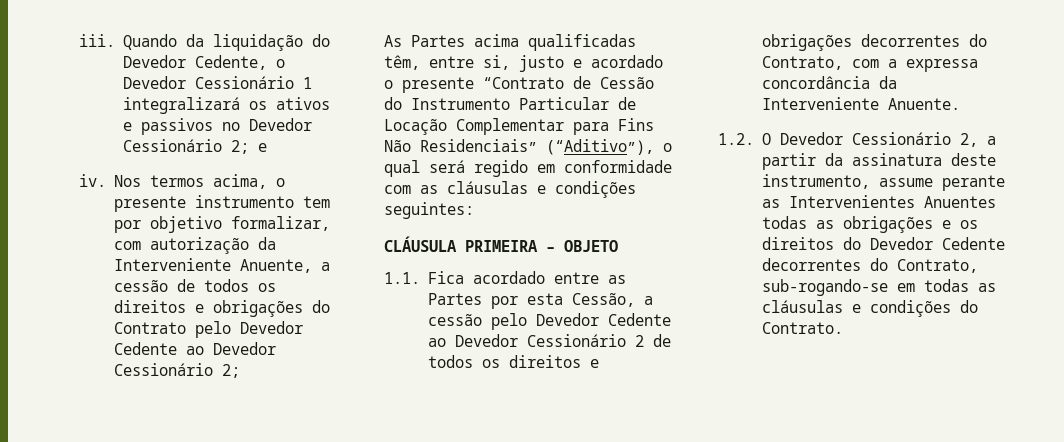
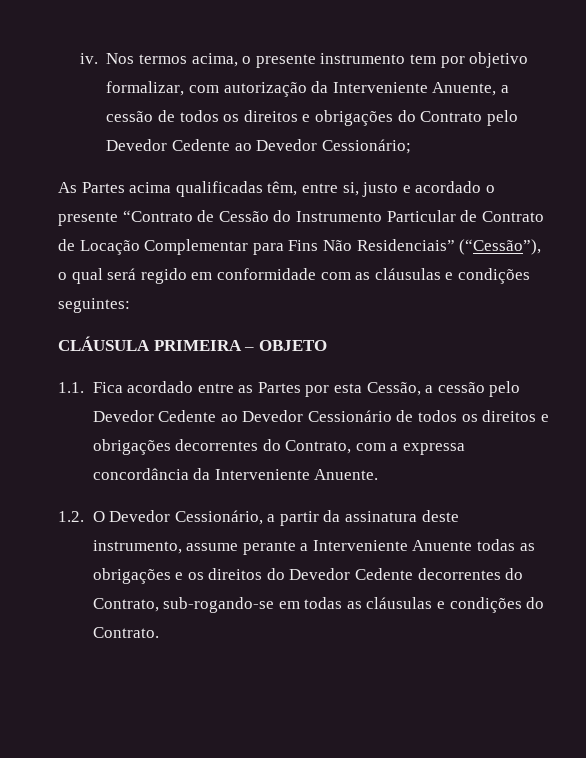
- iii. Quando da liquidação do Devedor Cedente, o Devedor Cessionário 1 integralizará os ativos e passivos no Devedor Cessionário 2; e
- Nos termos acima, o presente instrumento tem por objetivo formalizar, com autorização da Interveniente Anuente, a cessão de todos os direitos e obrigações do Contrato pelo Devedor Cedente ao Devedor Cessionário 2;
+ Nos termos acima, o presente instrumento tem por objetivo formalizar, com autorização da Interveniente Anuente, a cessão de todos os direitos e obrigações do Contrato pelo Devedor Cedente ao Devedor Cessionário;
- As Partes acima qualificadas têm, entre si, justo e acordado o presente “Contrato de Cessão do Instrumento Particular de Locação Complementar para Fins Não Residenciais” (“Aditivo”), o qual será regido em conformidade com as cláusulas e condições seguintes:
+ As Partes acima qualificadas têm, entre si, justo e acordado o presente “Contrato de Cessão do Instrumento Particular de Contrato de Locação Complementar para Fins Não Residenciais” (“Cessão”), o qual será regido em conformidade com as cláusulas e condições seguintes:
- 1.1. Fica acordado entre as Partes por esta Cessão, a cessão pelo Devedor Cedente ao Devedor Cessionário 2 de todos os direitos e obrigações decorrentes do Contrato, com a expressa concordância da Interveniente Anuente.
+ 1.1. Fica acordado entre as Partes por esta Cessão, a cessão pelo Devedor Cedente ao Devedor Cessionário de todos os direitos e obrigações decorrentes do Contrato, com a expressa concordância da Interveniente Anuente.
- 1.2. O Devedor Cessionário 2, a partir da assinatura deste instrumento, assume perante as Intervenientes Anuentes todas as obrigações e os direitos do Devedor Cedente decorrentes do Contrato, sub-rogando-se em todas as cláusulas e condições do Contrato.
+ 1.2. O Devedor Cessionário, a partir da assinatura deste instrumento, assume perante a Interveniente Anuente todas as obrigações e os direitos do Devedor Cedente decorrentes do Contrato, sub-rogando-se em todas as cláusulas e condições do Contrato.

